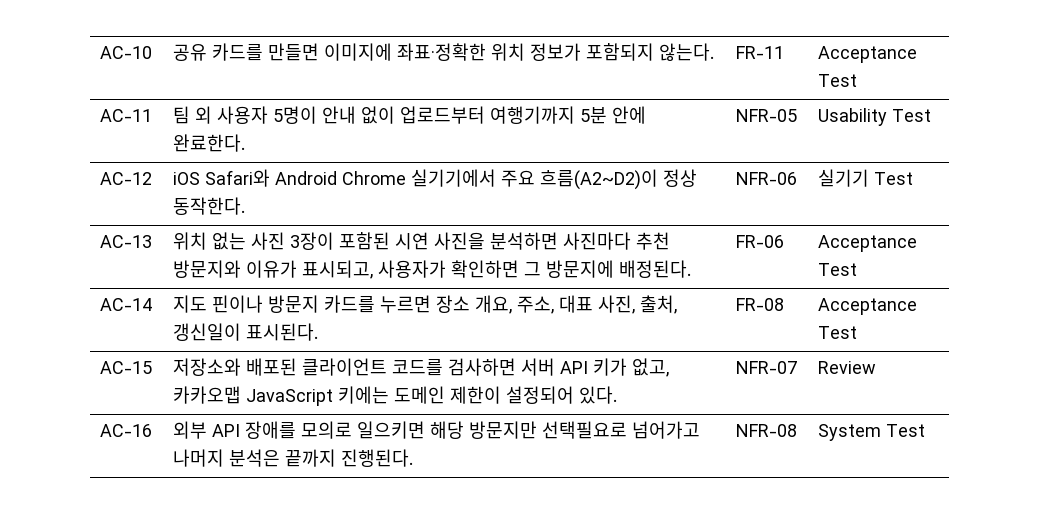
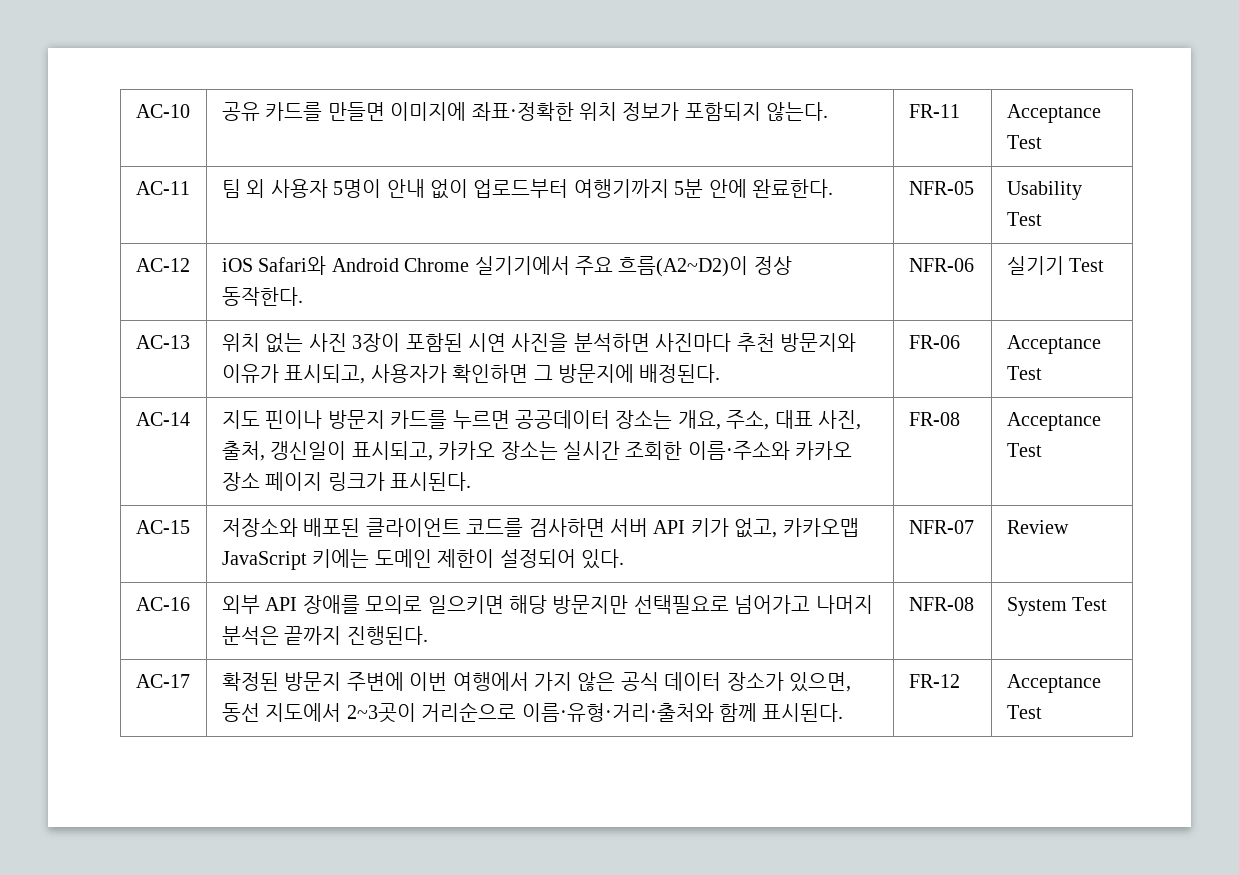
- AC-14 | 지도 핀이나 방문지 카드를 누르면 장소 개요, 주소, 대표 사진, 출처, 갱신일이 표시된다. | FR-08 | Acceptance Test
+ AC-14 | 지도 핀이나 방문지 카드를 누르면 공공데이터 장소는 개요, 주소, 대표 사진, 출처, 갱신일이 표시되고, 카카오 장소는 실시간 조회한 이름·주소와 카카오 장소 페이지 링크가 표시된다. | FR-08 | Acceptance Test
+ AC-17 | 확정된 방문지 주변에 이번 여행에서 가지 않은 공식 데이터 장소가 있으면, 동선 지도에서 2~3곳이 거리순으로 이름·유형·거리·출처와 함께 표시된다. | FR-12 | Acceptance Test

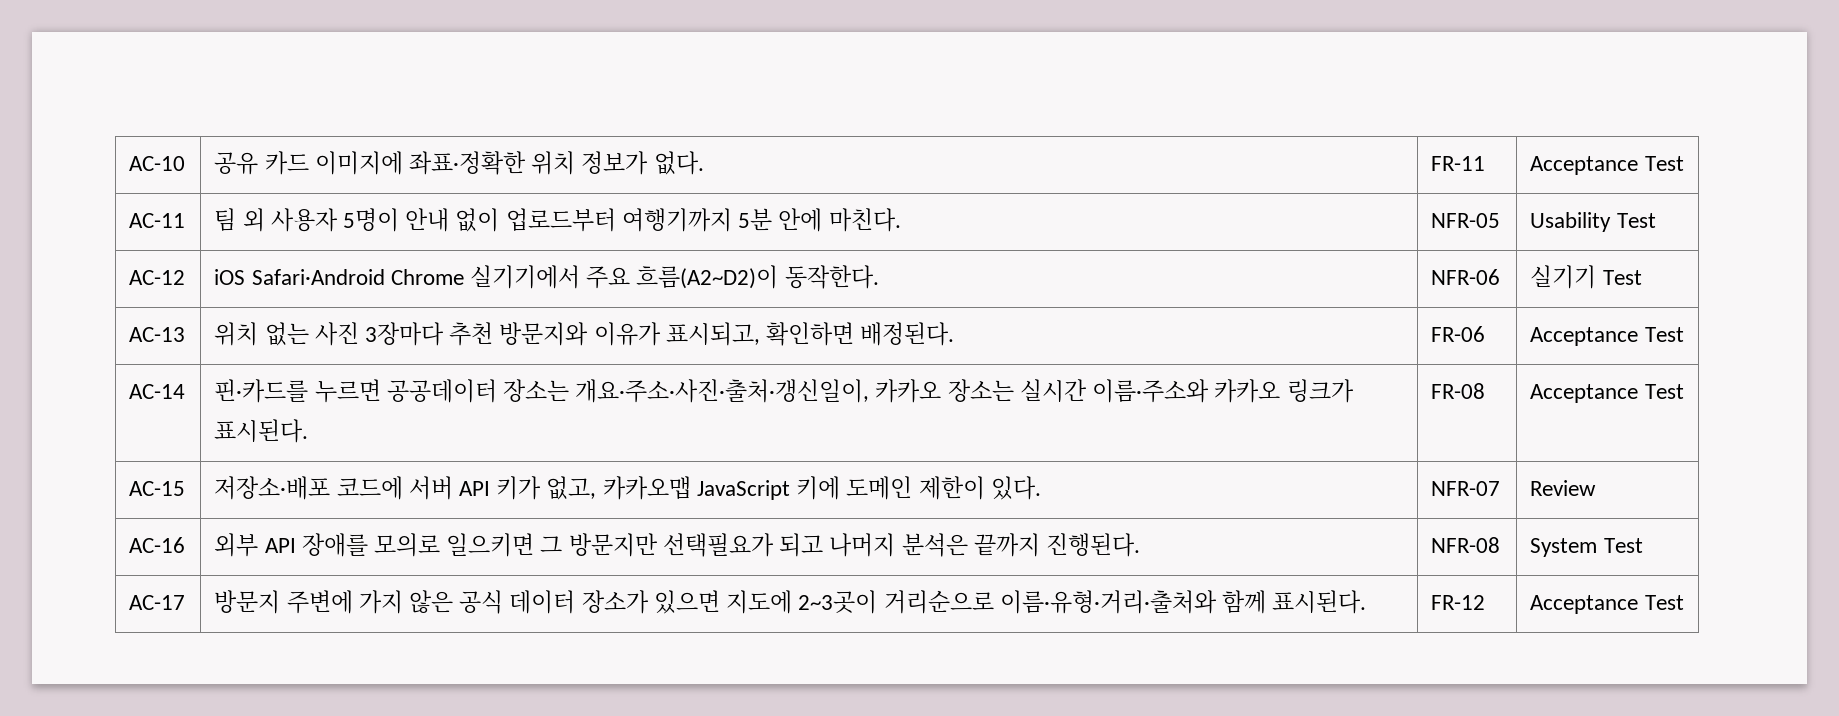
- AC-10 | 공유 카드를 만들면 이미지에 좌표·정확한 위치 정보가 포함되지 않는다. | FR-11 | Acceptance Test
+ AC-10 | 공유 카드 이미지에 좌표·정확한 위치 정보가 없다. | FR-11 | Acceptance Test
- AC-11 | 팀 외 사용자 5명이 안내 없이 업로드부터 여행기까지 5분 안에 완료한다. | NFR-05 | Usability Test
+ AC-11 | 팀 외 사용자 5명이 안내 없이 업로드부터 여행기까지 5분 안에 마친다. | NFR-05 | Usability Test
- AC-12 | iOS Safari와 Android Chrome 실기기에서 주요 흐름(A2~D2)이 정상 동작한다. | NFR-06 | 실기기 Test
+ AC-12 | iOS Safari·Android Chrome 실기기에서 주요 흐름(A2~D2)이 동작한다. | NFR-06 | 실기기 Test
- AC-13 | 위치 없는 사진 3장이 포함된 시연 사진을 분석하면 사진마다 추천 방문지와 이유가 표시되고, 사용자가 확인하면 그 방문지에 배정된다. | FR-06 | Acceptance Test
+ AC-13 | 위치 없는 사진 3장마다 추천 방문지와 이유가 표시되고, 확인하면 배정된다. | FR-06 | Acceptance Test
- AC-14 | 지도 핀이나 방문지 카드를 누르면 공공데이터 장소는 개요, 주소, 대표 사진, 출처, 갱신일이 표시되고, 카카오 장소는 실시간 조회한 이름·주소와 카카오 장소 페이지 링크가 표시된다. | FR-08 | Acceptance Test
+ AC-14 | 핀·카드를 누르면 공공데이터 장소는 개요·주소·사진·출처·갱신일이, 카카오 장소는 실시간 이름·주소와 카카오 링크가 표시된다. | FR-08 | Acceptance Test
- AC-15 | 저장소와 배포된 클라이언트 코드를 검사하면 서버 API 키가 없고, 카카오맵 JavaScript 키에는 도메인 제한이 설정되어 있다. | NFR-07 | Review
+ AC-15 | 저장소·배포 코드에 서버 API 키가 없고, 카카오맵 JavaScript 키에 도메인 제한이 있다. | NFR-07 | Review
- AC-16 | 외부 API 장애를 모의로 일으키면 해당 방문지만 선택필요로 넘어가고 나머지 분석은 끝까지 진행된다. | NFR-08 | System Test
+ AC-16 | 외부 API 장애를 모의로 일으키면 그 방문지만 선택필요가 되고 나머지 분석은 끝까지 진행된다. | NFR-08 | System Test
- AC-17 | 확정된 방문지 주변에 이번 여행에서 가지 않은 공식 데이터 장소가 있으면, 동선 지도에서 2~3곳이 거리순으로 이름·유형·거리·출처와 함께 표시된다. | FR-12 | Acceptance Test
+ AC-17 | 방문지 주변에 가지 않은 공식 데이터 장소가 있으면 지도에 2~3곳이 거리순으로 이름·유형·거리·출처와 함께 표시된다. | FR-12 | Acceptance Test

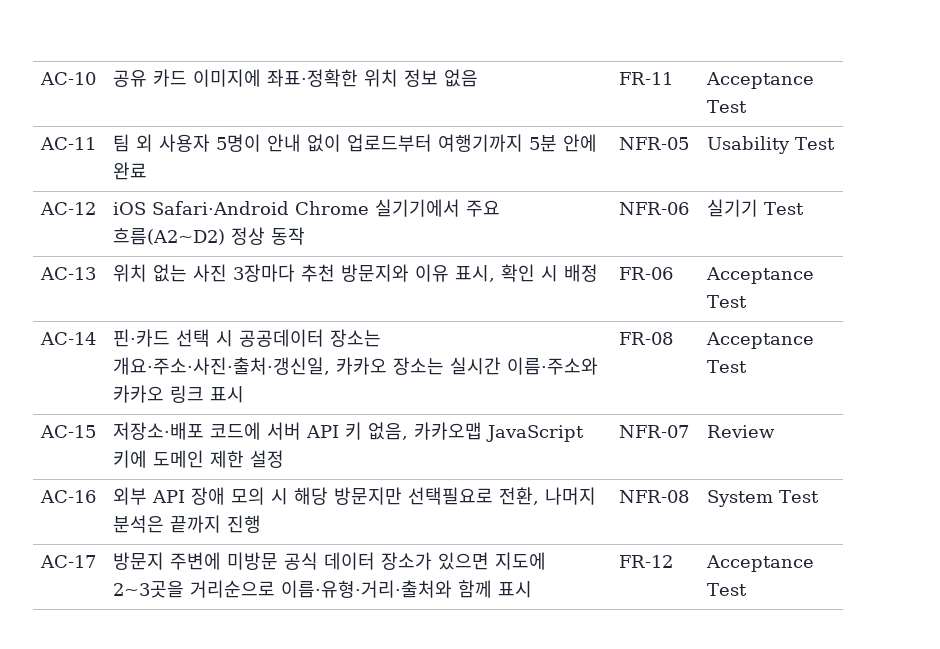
- AC-10 | 공유 카드 이미지에 좌표·정확한 위치 정보가 없다. | FR-11 | Acceptance Test
+ AC-10 | 공유 카드 이미지에 좌표·정확한 위치 정보 없음 | FR-11 | Acceptance Test
- AC-11 | 팀 외 사용자 5명이 안내 없이 업로드부터 여행기까지 5분 안에 마친다. | NFR-05 | Usability Test
+ AC-11 | 팀 외 사용자 5명이 안내 없이 업로드부터 여행기까지 5분 안에 완료 | NFR-05 | Usability Test
- AC-12 | iOS Safari·Android Chrome 실기기에서 주요 흐름(A2~D2)이 동작한다. | NFR-06 | 실기기 Test
+ AC-12 | iOS Safari·Android Chrome 실기기에서 주요 흐름(A2~D2) 정상 동작 | NFR-06 | 실기기 Test
- AC-13 | 위치 없는 사진 3장마다 추천 방문지와 이유가 표시되고, 확인하면 배정된다. | FR-06 | Acceptance Test
+ AC-13 | 위치 없는 사진 3장마다 추천 방문지와 이유 표시, 확인 시 배정 | FR-06 | Acceptance Test
- AC-14 | 핀·카드를 누르면 공공데이터 장소는 개요·주소·사진·출처·갱신일이, 카카오 장소는 실시간 이름·주소와 카카오 링크가 표시된다. | FR-08 | Acceptance Test
+ AC-14 | 핀·카드 선택 시 공공데이터 장소는 개요·주소·사진·출처·갱신일, 카카오 장소는 실시간 이름·주소와 카카오 링크 표시 | FR-08 | Acceptance Test
- AC-15 | 저장소·배포 코드에 서버 API 키가 없고, 카카오맵 JavaScript 키에 도메인 제한이 있다. | NFR-07 | Review
+ AC-15 | 저장소·배포 코드에 서버 API 키 없음, 카카오맵 JavaScript 키에 도메인 제한 설정 | NFR-07 | Review
- AC-16 | 외부 API 장애를 모의로 일으키면 그 방문지만 선택필요가 되고 나머지 분석은 끝까지 진행된다. | NFR-08 | System Test
+ AC-16 | 외부 API 장애 모의 시 해당 방문지만 선택필요로 전환, 나머지 분석은 끝까지 진행 | NFR-08 | System Test
- AC-17 | 방문지 주변에 가지 않은 공식 데이터 장소가 있으면 지도에 2~3곳이 거리순으로 이름·유형·거리·출처와 함께 표시된다. | FR-12 | Acceptance Test
+ AC-17 | 방문지 주변에 미방문 공식 데이터 장소가 있으면 지도에 2~3곳을 거리순으로 이름·유형·거리·출처와 함께 표시 | FR-12 | Acceptance Test

